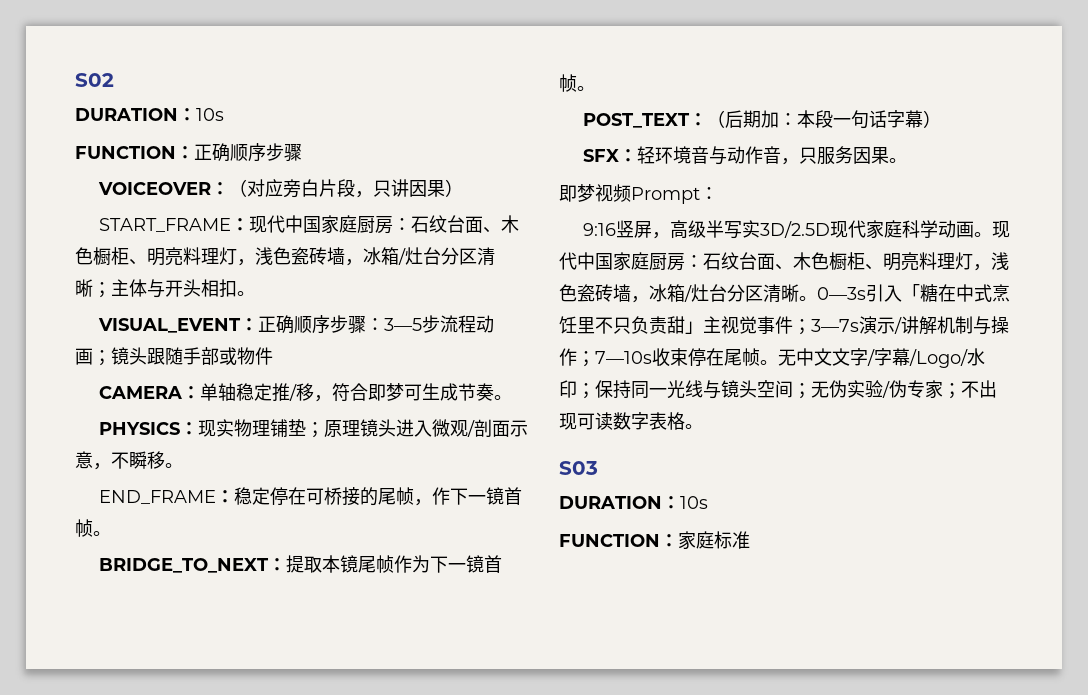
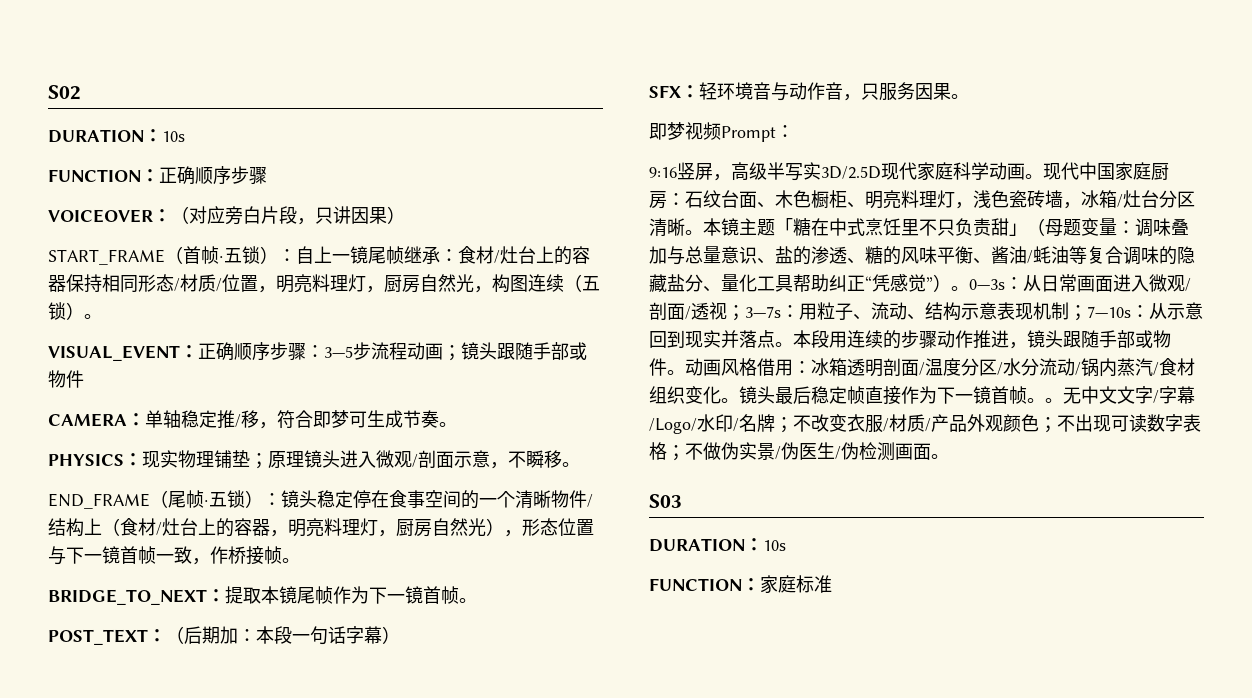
- START_FRAME：现代中国家庭厨房：石纹台面、木色橱柜、明亮料理灯，浅色瓷砖墙，冰箱/灶台分区清晰；主体与开头相扣。
+ START_FRAME（首帧·五锁）：自上一镜尾帧继承：食材/灶台上的容器保持相同形态/材质/位置，明亮料理灯，厨房自然光，构图连续（五锁）。
- END_FRAME：稳定停在可桥接的尾帧，作下一镜首帧。
+ END_FRAME（尾帧·五锁）：镜头稳定停在食事空间的一个清晰物件/结构上（食材/灶台上的容器，明亮料理灯，厨房自然光），形态位置与下一镜首帧一致，作桥接帧。
- 0—3s引入「糖在中式烹饪里不只负责甜」主视觉事件；3—7s演示/讲解机制与操作；7—10s收束停在尾帧。
+ 本镜主题「糖在中式烹饪里不只负责甜」（母题变量：调味叠加与总量意识、盐的渗透、糖的风味平衡、酱油/蚝油等复合调味的隐藏盐分、量化工具帮助纠正“凭感觉”）。0—3s：从日常画面进入微观/剖面/透视；3—7s：用粒子、流动、结构示意表现机制；7—10s：从示意回到现实并落点。本段用连续的步骤动作推进，镜头跟随手部或物件。动画风格借用：冰箱透明剖面/温度分区/水分流动/锅内蒸汽/食材组织变化。镜头最后稳定帧直接作为下一镜首帧。。
- 无中文文字/字幕/Logo/水印；保持同一光线与镜头空间；无伪实验/伪专家；不出现可读数字表格。
+ 无中文文字/字幕/Logo/水印/名牌；不改变衣服/材质/产品外观颜色；不出现可读数字表格；不做伪实景/伪医生/伪检测画面。

